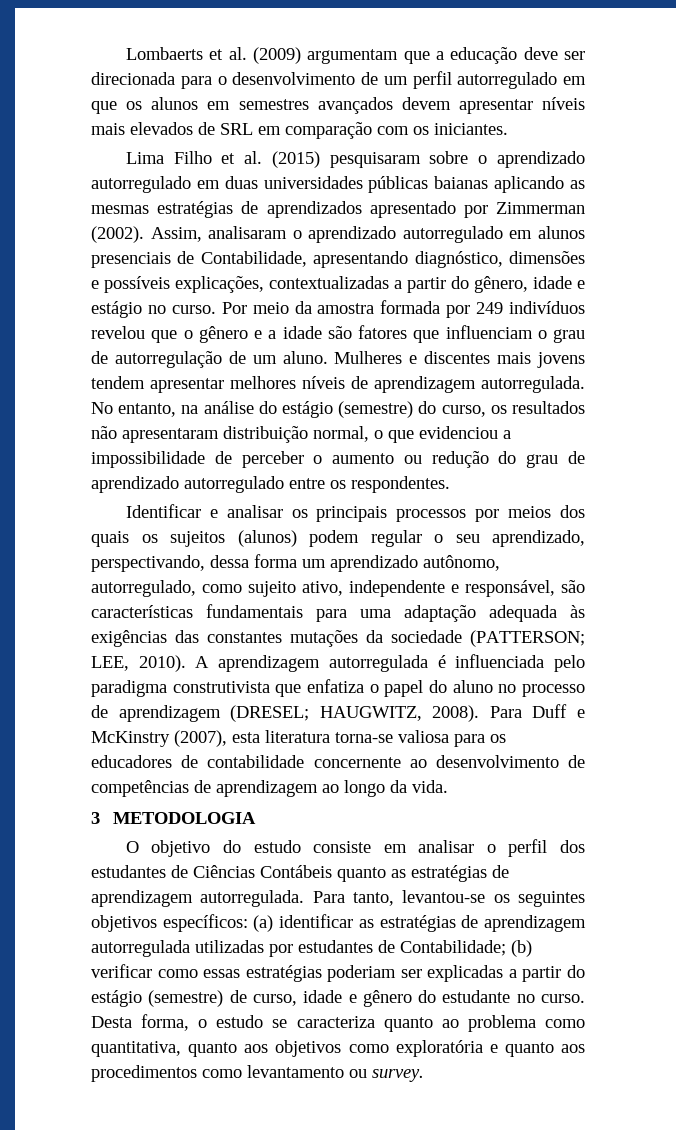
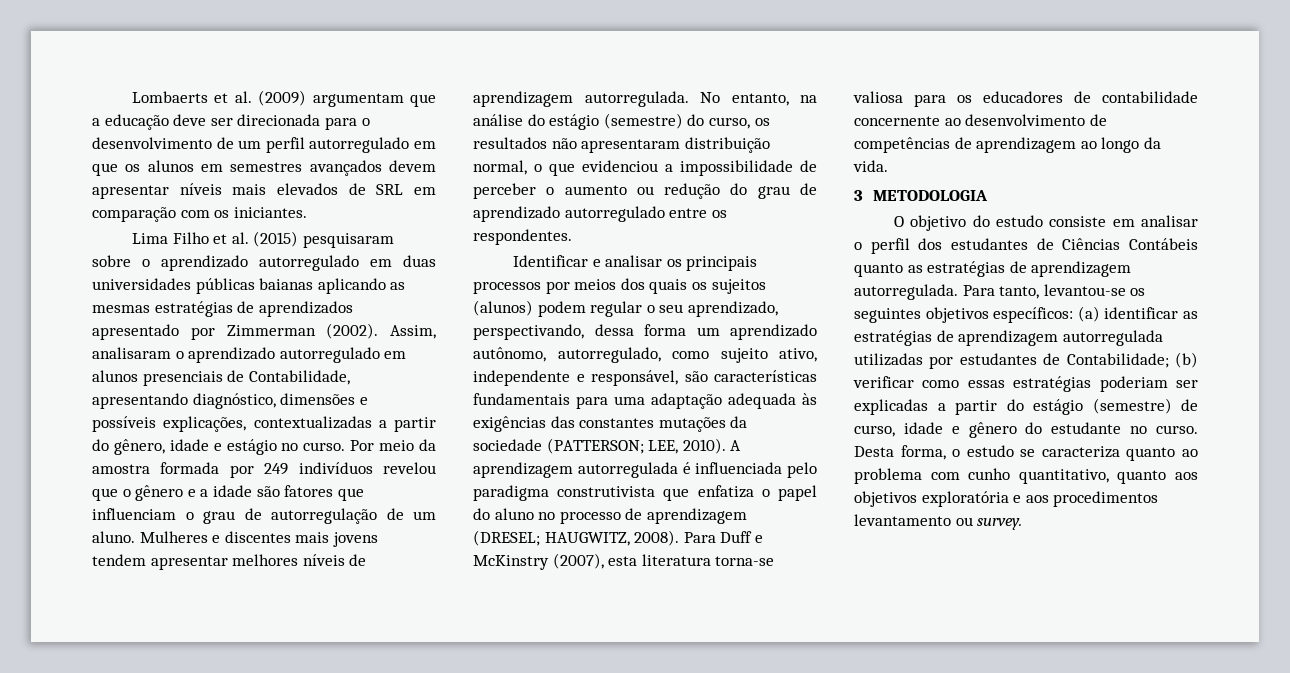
- Desta forma, o estudo se caracteriza quanto ao problema como quantitativa, quanto aos objetivos como exploratória e quanto aos procedimentos como levantamento ou survey.
+ Desta forma, o estudo se caracteriza quanto ao problema com cunho quantitativo, quanto aos objetivos exploratória e aos procedimentos levantamento ou survey.

